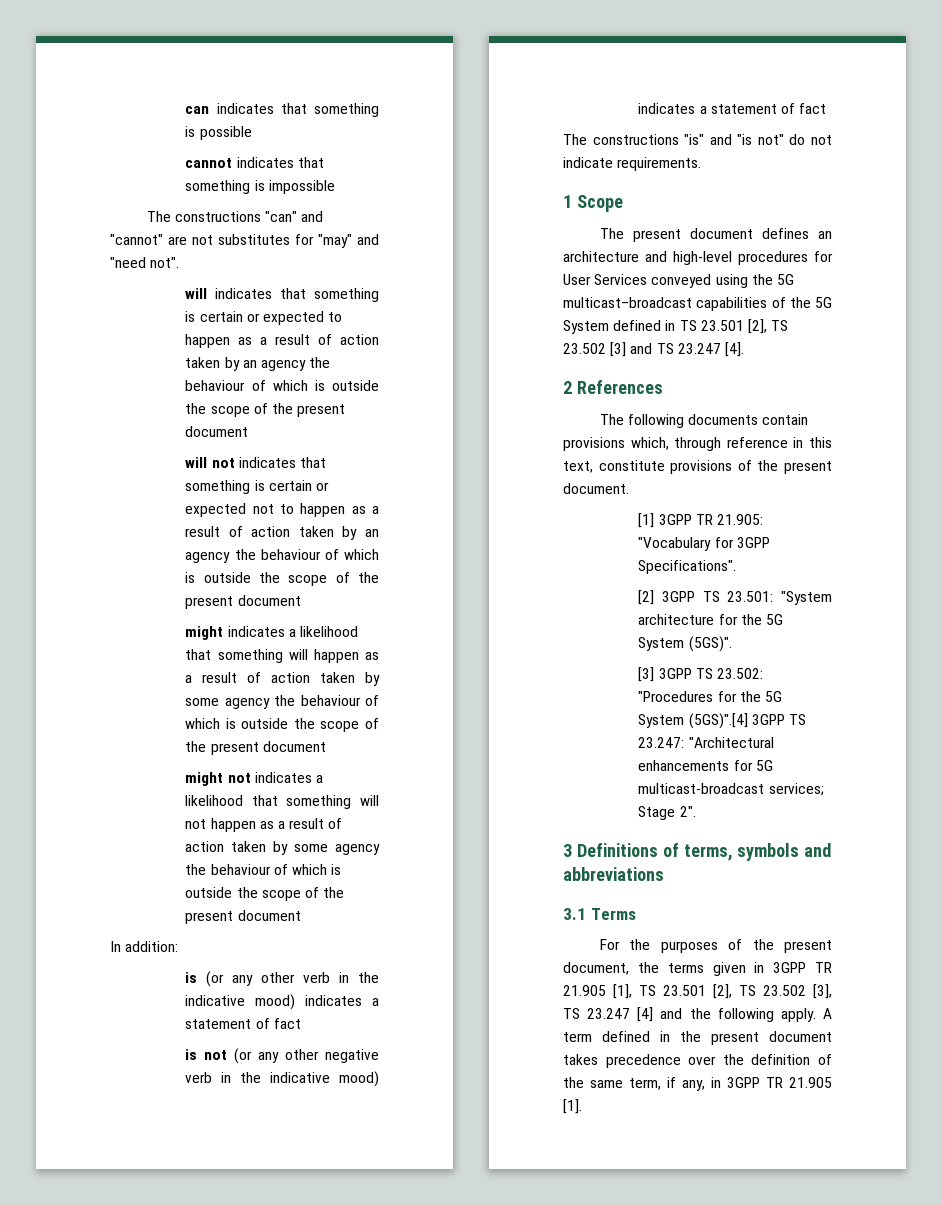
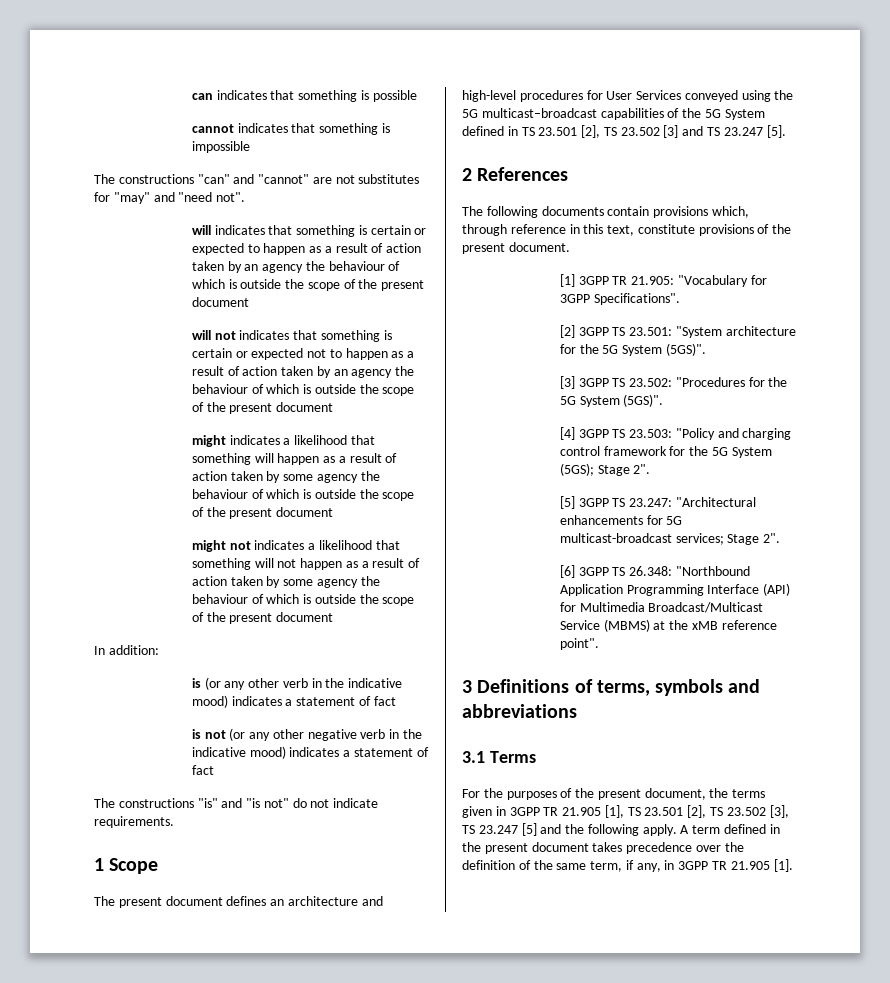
- The present document defines an architecture and high-level procedures for User Services conveyed using the 5G multicast–broadcast capabilities of the 5G System defined in TS 23.501 [2], TS 23.502 [3] and TS 23.247 [4].
+ The present document defines an architecture and high-level procedures for User Services conveyed using the 5G multicast–broadcast capabilities of the 5G System defined in TS 23.501 [2], TS 23.502 [3] and TS 23.247 [5].
- [3] 3GPP TS 23.502: "Procedures for the 5G System (5GS)".[4] 3GPP TS 23.247: "Architectural enhancements for 5G multicast-broadcast services; Stage 2".
+ [3] 3GPP TS 23.502: "Procedures for the 5G System (5GS)".
+ [4] 3GPP TS 23.503: "Policy and charging control framework for the 5G System (5GS); Stage 2".
+ [5] 3GPP TS 23.247: "Architectural enhancements for 5G multicast-broadcast services; Stage 2".
+ [6] 3GPP TS 26.348: "Northbound Application Programming Interface (API) for Multimedia Broadcast/Multicast Service (MBMS) at the xMB reference point".
- For the purposes of the present document, the terms given in 3GPP TR 21.905 [1], TS 23.501 [2], TS 23.502 [3], TS 23.247 [4] and the following apply.
+ For the purposes of the present document, the terms given in 3GPP TR 21.905 [1], TS 23.501 [2], TS 23.502 [3], TS 23.247 [5] and the following apply.

